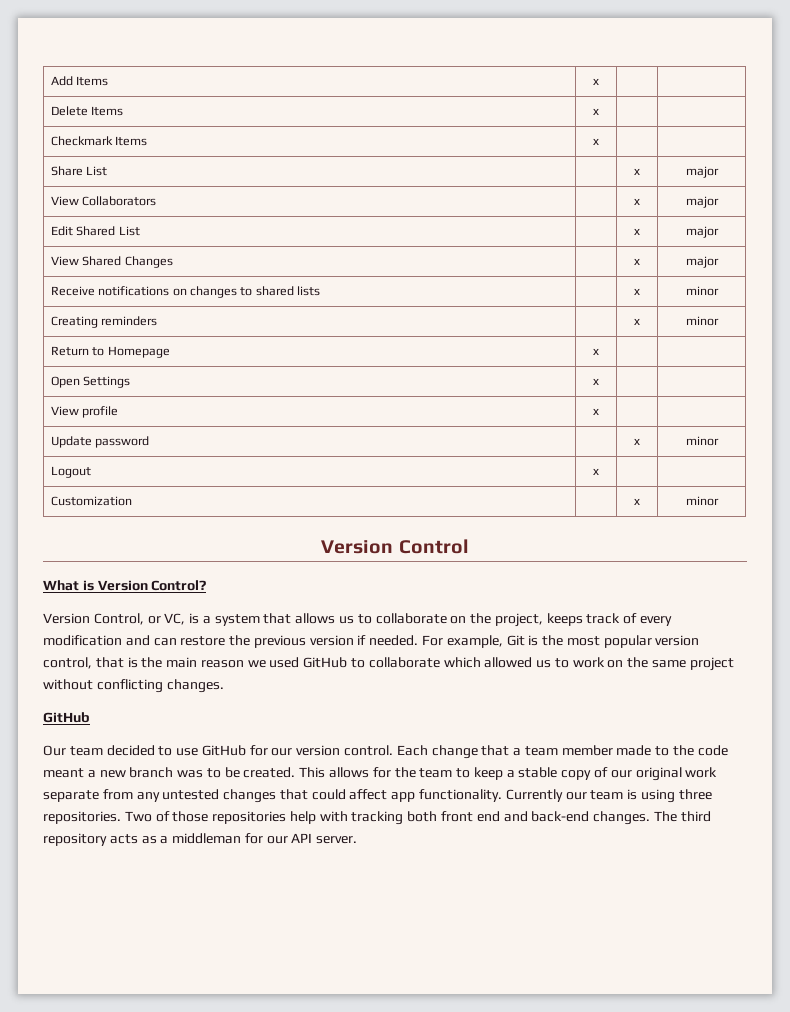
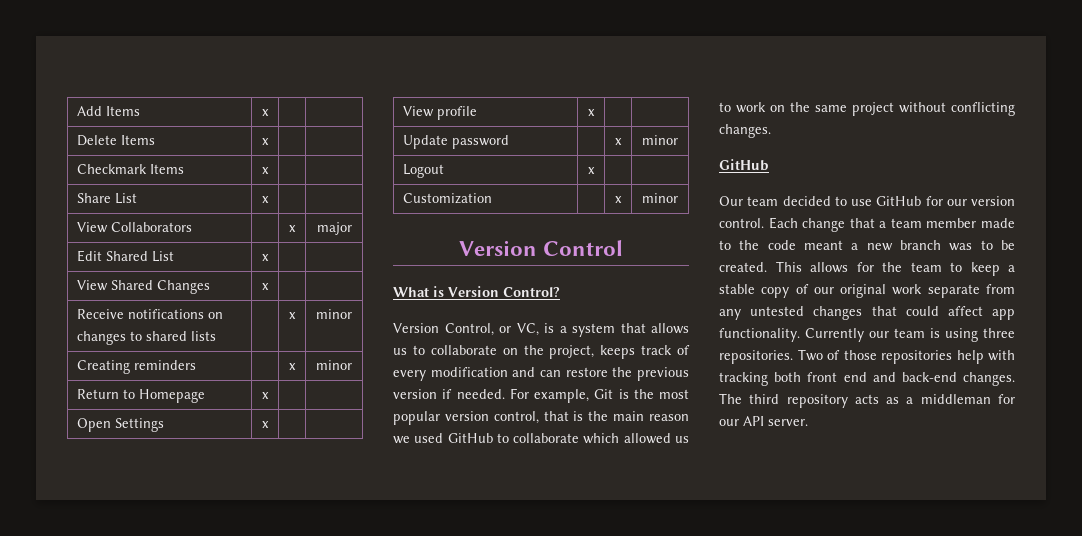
- Share List | | x | major
+ Share List | x | |
- Edit Shared List | | x | major
+ Edit Shared List | x | |
- View Shared Changes | | x | major
+ View Shared Changes | x | |

